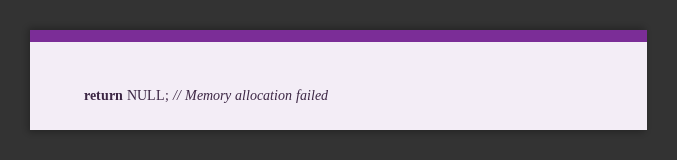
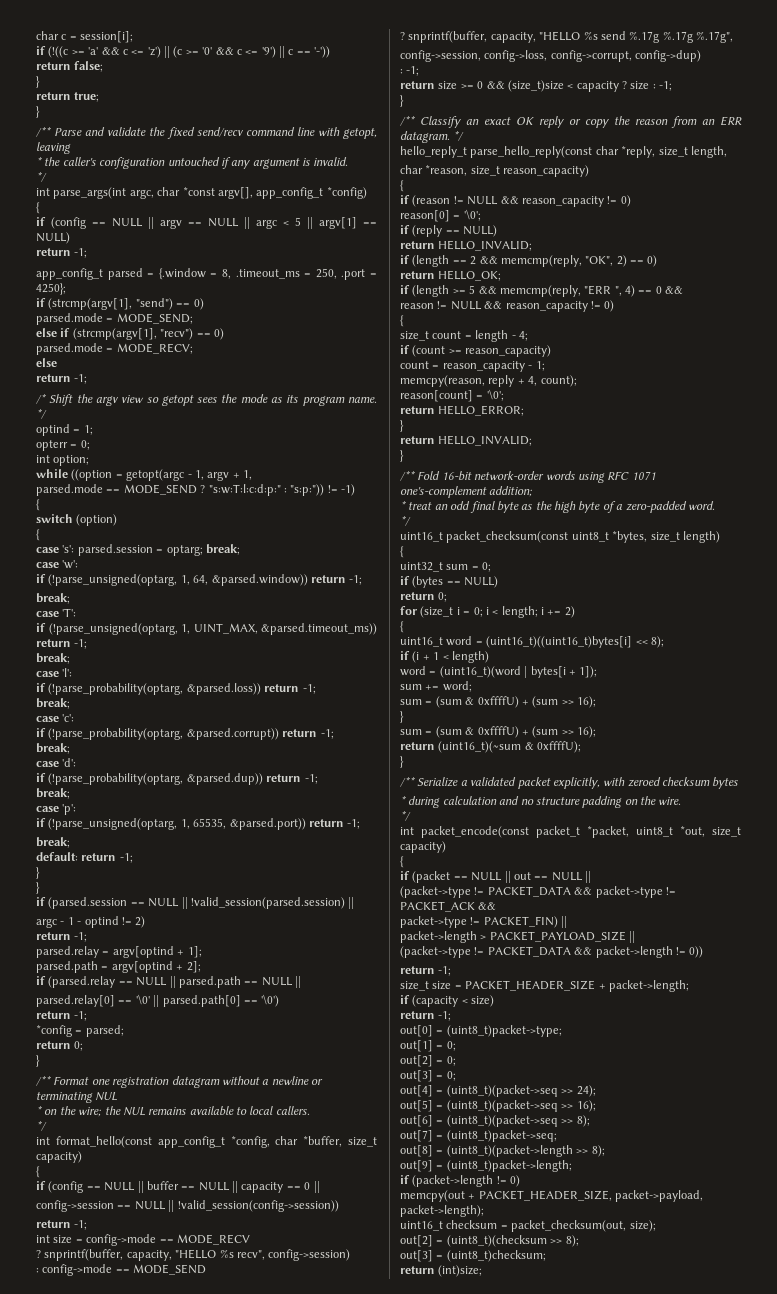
- return NULL; // Memory allocation failed
+ char c = session[i];
+ if (!((c >= 'a' && c <= 'z') || (c >= '0' && c <= '9') || c == '-'))
+ return false;
+ }
+ return true;
+ }
+ /** Parse and validate the fixed send/recv command line with getopt, leaving
+ * the caller's configuration untouched if any argument is invalid.
+ */
+ int parse_args(int argc, char *const argv[], app_config_t *config)
+ {
+ if (config == NULL || argv == NULL || argc < 5 || argv[1] == NULL)
+ return -1;
+ app_config_t parsed = {.window = 8, .timeout_ms = 250, .port = 4250};
+ if (strcmp(argv[1], "send") == 0)
+ parsed.mode = MODE_SEND;
+ else if (strcmp(argv[1], "recv") == 0)
+ parsed.mode = MODE_RECV;
+ else
+ return -1;
+ /* Shift the argv view so getopt sees the mode as its program name. */
+ optind = 1;
+ opterr = 0;
+ int option;
+ while ((option = getopt(argc - 1, argv + 1,
+ parsed.mode == MODE_SEND ? "s:w:T:l:c:d:p:" : "s:p:")) != -1)
+ {
+ switch (option)
+ {
+ case 's': parsed.session = optarg; break;
+ case 'w':
+ if (!parse_unsigned(optarg, 1, 64, &parsed.window)) return -1;
+ break;
+ case 'T':
+ if (!parse_unsigned(optarg, 1, UINT_MAX, &parsed.timeout_ms)) return -1;
+ break;
+ case 'l':
+ if (!parse_probability(optarg, &parsed.loss)) return -1;
+ break;
+ case 'c':
+ if (!parse_probability(optarg, &parsed.corrupt)) return -1;
+ break;
+ case 'd':
+ if (!parse_probability(optarg, &parsed.dup)) return -1;
+ break;
+ case 'p':
+ if (!parse_unsigned(optarg, 1, 65535, &parsed.port)) return -1;
+ break;
+ default: return -1;
+ }
+ }
+ if (parsed.session == NULL || !valid_session(parsed.session) ||
+ argc - 1 - optind != 2)
+ return -1;
+ parsed.relay = argv[optind + 1];
+ parsed.path = argv[optind + 2];
+ if (parsed.relay == NULL || parsed.path == NULL ||
+ parsed.relay[0] == '\0' || parsed.path[0] == '\0')
+ return -1;
+ *config = parsed;
+ return 0;
+ }
+ /** Format one registration datagram without a newline or terminating NUL
+ * on the wire; the NUL remains available to local callers.
+ */
+ int format_hello(const app_config_t *config, char *buffer, size_t capacity)
+ {
+ if (config == NULL || buffer == NULL || capacity == 0 ||
+ config->session == NULL || !valid_session(config->session))
+ return -1;
+ int size = config->mode == MODE_RECV
+ ? snprintf(buffer, capacity, "HELLO %s recv", config->session)
+ : config->mode == MODE_SEND
+ ? snprintf(buffer, capacity, "HELLO %s send %.17g %.17g %.17g",
+ config->session, config->loss, config->corrupt, config->dup)
+ : -1;
+ return size >= 0 && (size_t)size < capacity ? size : -1;
+ }
+ /** Classify an exact OK reply or copy the reason from an ERR datagram. */
+ hello_reply_t parse_hello_reply(const char *reply, size_t length,
+ char *reason, size_t reason_capacity)
+ {
+ if (reason != NULL && reason_capacity != 0)
+ reason[0] = '\0';
+ if (reply == NULL)
+ return HELLO_INVALID;
+ if (length == 2 && memcmp(reply, "OK", 2) == 0)
+ return HELLO_OK;
+ if (length >= 5 && memcmp(reply, "ERR ", 4) == 0 &&
+ reason != NULL && reason_capacity != 0)
+ {
+ size_t count = length - 4;
+ if (count >= reason_capacity)
+ count = reason_capacity - 1;
+ memcpy(reason, reply + 4, count);
+ reason[count] = '\0';
+ return HELLO_ERROR;
+ }
+ return HELLO_INVALID;
+ }
+ /** Fold 16-bit network-order words using RFC 1071 one's-complement addition;
+ * treat an odd final byte as the high byte of a zero-padded word.
+ */
+ uint16_t packet_checksum(const uint8_t *bytes, size_t length)
+ {
+ uint32_t sum = 0;
+ if (bytes == NULL)
+ return 0;
+ for (size_t i = 0; i < length; i += 2)
+ {
+ uint16_t word = (uint16_t)((uint16_t)bytes[i] << 8);
+ if (i + 1 < length)
+ word = (uint16_t)(word | bytes[i + 1]);
+ sum += word;
+ sum = (sum & 0xffffU) + (sum >> 16);
+ }
+ sum = (sum & 0xffffU) + (sum >> 16);
+ return (uint16_t)(~sum & 0xffffU);
+ }
+ /** Serialize a validated packet explicitly, with zeroed checksum bytes
+ * during calculation and no structure padding on the wire.
+ */
+ int packet_encode(const packet_t *packet, uint8_t *out, size_t capacity)
+ {
+ if (packet == NULL || out == NULL ||
+ (packet->type != PACKET_DATA && packet->type != PACKET_ACK &&
+ packet->type != PACKET_FIN) ||
+ packet->length > PACKET_PAYLOAD_SIZE ||
+ (packet->type != PACKET_DATA && packet->length != 0))
+ return -1;
+ size_t size = PACKET_HEADER_SIZE + packet->length;
+ if (capacity < size)
+ return -1;
+ out[0] = (uint8_t)packet->type;
+ out[1] = 0;
+ out[2] = 0;
+ out[3] = 0;
+ out[4] = (uint8_t)(packet->seq >> 24);
+ out[5] = (uint8_t)(packet->seq >> 16);
+ out[6] = (uint8_t)(packet->seq >> 8);
+ out[7] = (uint8_t)packet->seq;
+ out[8] = (uint8_t)(packet->length >> 8);
+ out[9] = (uint8_t)packet->length;
+ if (packet->length != 0)
+ memcpy(out + PACKET_HEADER_SIZE, packet->payload, packet->length);
+ uint16_t checksum = packet_checksum(out, size);
+ out[2] = (uint8_t)(checksum >> 8);
+ out[3] = (uint8_t)checksum;
+ return (int)size;

